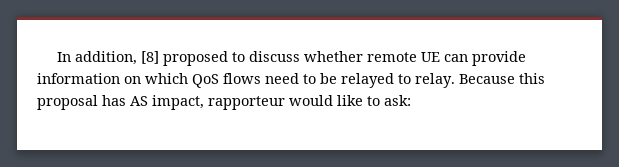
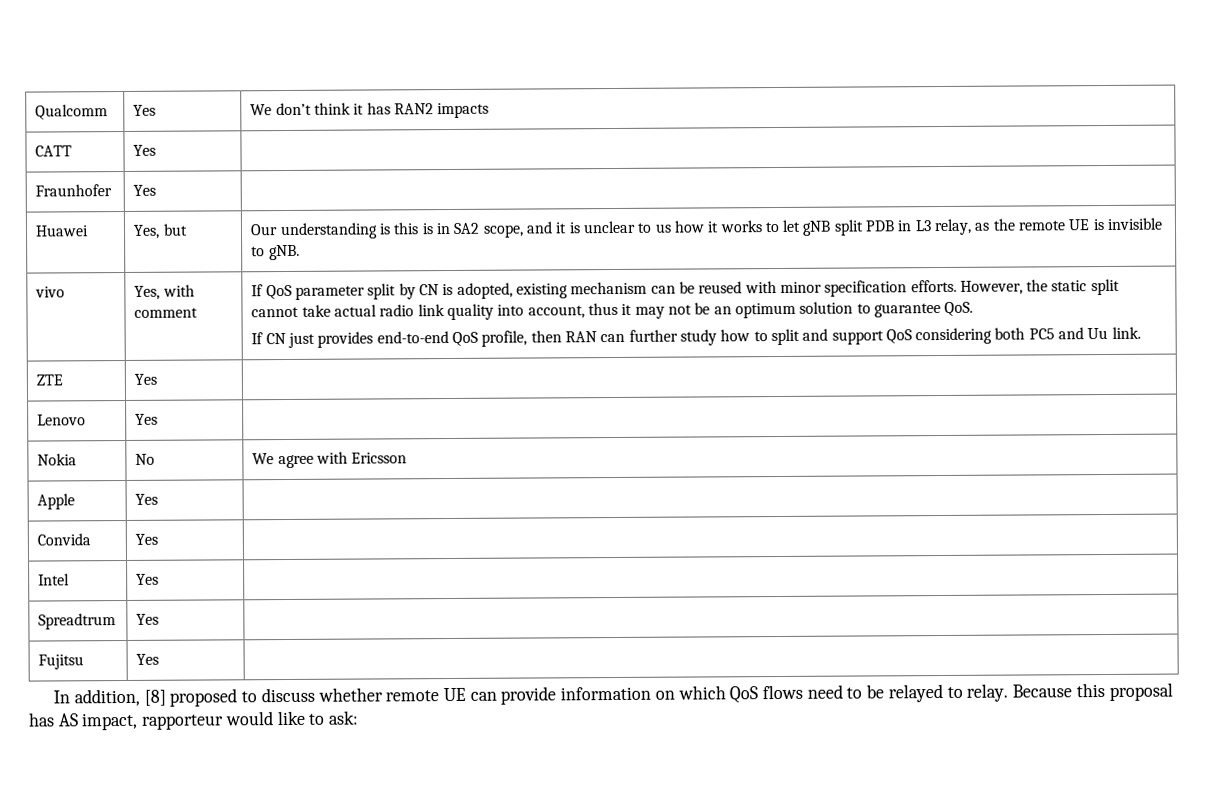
+ Qualcomm | Yes | We don’t think it has RAN2 impacts
+ CATT | Yes |
+ Fraunhofer | Yes |
+ Huawei | Yes, but | Our understanding is this is in SA2 scope, and it is unclear to us how it works to let gNB split PDB in L3 relay, as the remote UE is invisible to gNB.
+ vivo | Yes, with comment | If QoS parameter split by CN is adopted, existing mechanism can be reused with minor specification efforts. However, the static split cannot take actual radio link quality into account, thus it may not be an optimum solution to guarantee QoS.
+ If CN just provides end-to-end QoS profile, then RAN can further study how to split and support QoS considering both PC5 and Uu link.
+ ZTE | Yes |
+ Lenovo | Yes |
+ Nokia | No | We agree with Ericsson
+ Apple | Yes |
+ Convida | Yes |
+ Intel | Yes |
+ Spreadtrum | Yes |
+ Fujitsu | Yes |

